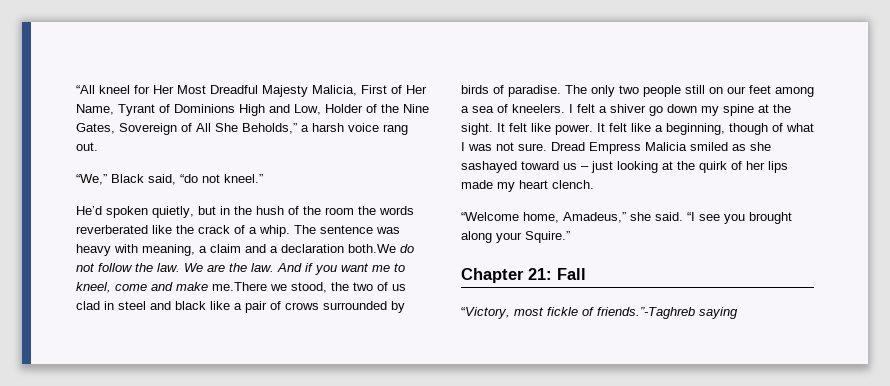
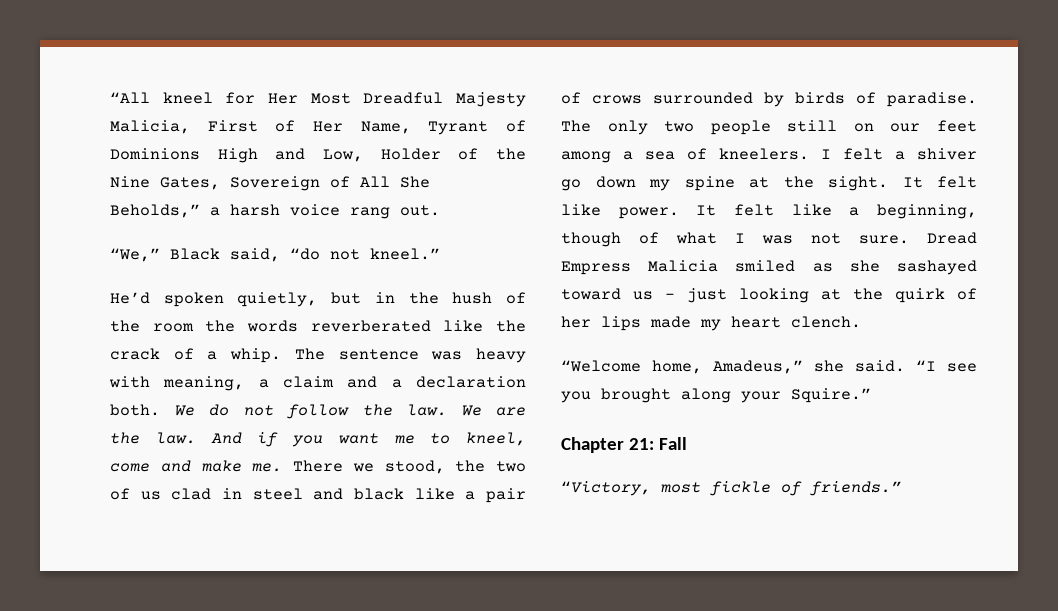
- The sentence was heavy with meaning, a claim and a declaration both.We do not follow the law.
+ The sentence was heavy with meaning, a claim and a declaration both. We do not follow the law.
- And if you want me to kneel, come and make me.There we stood, the two of us clad in steel and black like a pair of crows surrounded by birds of paradise.
+ And if you want me to kneel, come and make me. There we stood, the two of us clad in steel and black like a pair of crows surrounded by birds of paradise.
- “Victory, most fickle of friends.”-Taghreb saying
+ “Victory, most fickle of friends.”

